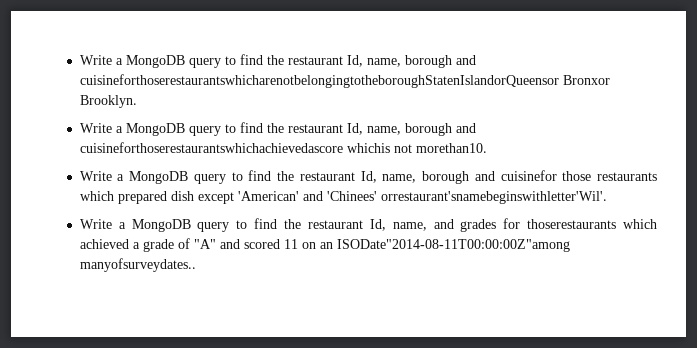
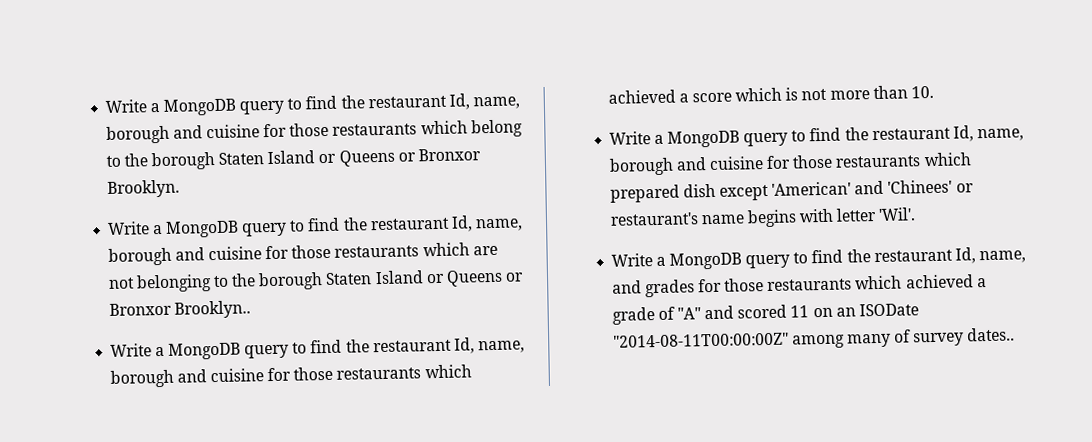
- Write a MongoDB query to find the restaurant Id, name, borough and cuisineforthoserestaurantswhicharenotbelongingtotheboroughStatenIslandorQueensor Bronxor Brooklyn.
+ Write a MongoDB query to find the restaurant Id, name, borough and cuisine for those restaurants which belong to the borough Staten Island or Queens or Bronxor Brooklyn.
- Write a MongoDB query to find the restaurant Id, name, borough and cuisineforthoserestaurantswhichachievedascore whichis not morethan10.
+ Write a MongoDB query to find the restaurant Id, name, borough and cuisine for those restaurants which are not belonging to the borough Staten Island or Queens or Bronxor Brooklyn..
- Write a MongoDB query to find the restaurant Id, name, borough and cuisinefor those restaurants which prepared dish except 'American' and 'Chinees' orrestaurant'snamebeginswithletter'Wil'.
+ Write a MongoDB query to find the restaurant Id, name, borough and cuisine for those restaurants which achieved a score which is not more than 10.
+ Write a MongoDB query to find the restaurant Id, name, borough and cuisine for those restaurants which prepared dish except 'American' and 'Chinees' or restaurant's name begins with letter 'Wil'.
- Write a MongoDB query to find the restaurant Id, name, and grades for thoserestaurants which achieved a grade of "A" and scored 11 on an ISODate"2014-08-11T00:00:00Z"among manyofsurveydates..
+ Write a MongoDB query to find the restaurant Id, name, and grades for those restaurants which achieved a grade of "A" and scored 11 on an ISODate "2014-08-11T00:00:00Z" among many of survey dates..

